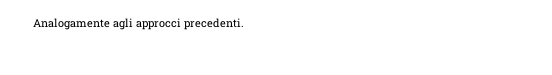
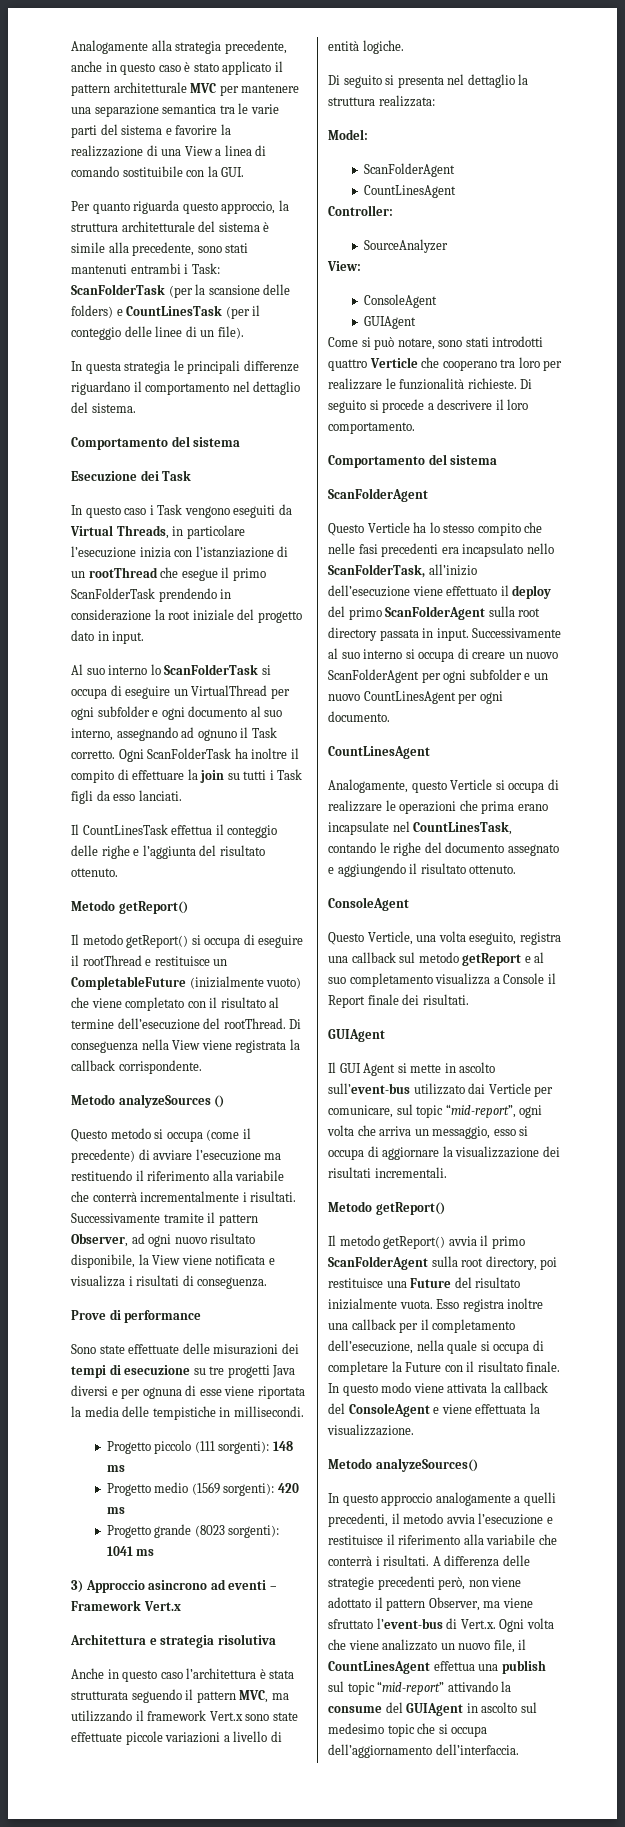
- Analogamente agli approcci precedenti.
+ Analogamente alla strategia precedente, anche in questo caso è stato applicato il pattern architetturale MVC per mantenere una separazione semantica tra le varie parti del sistema e favorire la realizzazione di una View a linea di comando sostituibile con la GUI.
+ Per quanto riguarda questo approccio, la struttura architetturale del sistema è simile alla precedente, sono stati mantenuti entrambi i Task: ScanFolderTask (per la scansione delle folders) e CountLinesTask (per il conteggio delle linee di un file).
+ In questa strategia le principali differenze riguardano il comportamento nel dettaglio del sistema.
+ Comportamento del sistema
+ Esecuzione dei Task
+ In questo caso i Task vengono eseguiti da Virtual Threads, in particolare l’esecuzione inizia con l’istanziazione di un rootThread che esegue il primo ScanFolderTask prendendo in considerazione la root iniziale del progetto dato in input.
+ Al suo interno lo ScanFolderTask si occupa di eseguire un VirtualThread per ogni subfolder e ogni documento al suo interno, assegnando ad ognuno il Task corretto. Ogni ScanFolderTask ha inoltre il compito di effettuare la join su tutti i Task figli da esso lanciati.
+ Il CountLinesTask effettua il conteggio delle righe e l’aggiunta del risultato ottenuto.
+ Metodo getReport()
+ Il metodo getReport() si occupa di eseguire il rootThread e restituisce un CompletableFuture (inizialmente vuoto) che viene completato con il risultato al termine dell’esecuzione del rootThread. Di conseguenza nella View viene registrata la callback corrispondente.
+ Metodo analyzeSources ()
+ Questo metodo si occupa (come il precedente) di avviare l’esecuzione ma restituendo il riferimento alla variabile che conterrà incrementalmente i risultati. Successivamente tramite il pattern Observer, ad ogni nuovo risultato disponibile, la View viene notificata e visualizza i risultati di conseguenza.
+ Prove di performance
+ Sono state effettuate delle misurazioni dei tempi di esecuzione su tre progetti Java diversi e per ognuna di esse viene riportata la media delle tempistiche in millisecondi.
+ Progetto piccolo (111 sorgenti): 148 ms
+ Progetto medio (1569 sorgenti): 420 ms
+ Progetto grande (8023 sorgenti): 1041 ms
+ 3) Approccio asincrono ad eventi – Framework Vert.x
+ Architettura e strategia risolutiva
+ Anche in questo caso l’architettura è stata strutturata seguendo il pattern MVC, ma utilizzando il framework Vert.x sono state effettuate piccole variazioni a livello di entità logiche.
+ Di seguito si presenta nel dettaglio la struttura realizzata:
+ Model:
+ ScanFolderAgent
+ CountLinesAgent
+ Controller:
+ SourceAnalyzer
+ View:
+ ConsoleAgent
+ GUIAgent
+ Come si può notare, sono stati introdotti quattro Verticle che cooperano tra loro per realizzare le funzionalità richieste. Di seguito si procede a descrivere il loro comportamento.
+ Comportamento del sistema
+ ScanFolderAgent
+ Questo Verticle ha lo stesso compito che nelle fasi precedenti era incapsulato nello ScanFolderTask, all’inizio dell’esecuzione viene effettuato il deploy del primo ScanFolderAgent sulla root directory passata in input. Successivamente al suo interno si occupa di creare un nuovo ScanFolderAgent per ogni subfolder e un nuovo CountLinesAgent per ogni documento.
+ CountLinesAgent
+ Analogamente, questo Verticle si occupa di realizzare le operazioni che prima erano incapsulate nel CountLinesTask, contando le righe del documento assegnato e aggiungendo il risultato ottenuto.
+ ConsoleAgent
+ Questo Verticle, una volta eseguito, registra una callback sul metodo getReport e al suo completamento visualizza a Console il Report finale dei risultati.
+ GUIAgent
+ Il GUI Agent si mette in ascolto sull’event-bus utilizzato dai Verticle per comunicare, sul topic “mid-report”, ogni volta che arriva un messaggio, esso si occupa di aggiornare la visualizzazione dei risultati incrementali.
+ Metodo getReport()
+ Il metodo getReport() avvia il primo ScanFolderAgent sulla root directory, poi restituisce una Future del risultato inizialmente vuota. Esso registra inoltre una callback per il completamento dell’esecuzione, nella quale si occupa di completare la Future con il risultato finale. In questo modo viene attivata la callback del ConsoleAgent e viene effettuata la visualizzazione.
+ Metodo analyzeSources()
+ In questo approccio analogamente a quelli precedenti, il metodo avvia l’esecuzione e restituisce il riferimento alla variabile che conterrà i risultati. A differenza delle strategie precedenti però, non viene adottato il pattern Observer, ma viene sfruttato l’event-bus di Vert.x. Ogni volta che viene analizzato un nuovo file, il CountLinesAgent effettua una publish sul topic “mid-report” attivando la consume del GUIAgent in ascolto sul medesimo topic che si occupa dell’aggiornamento dell’interfaccia.

